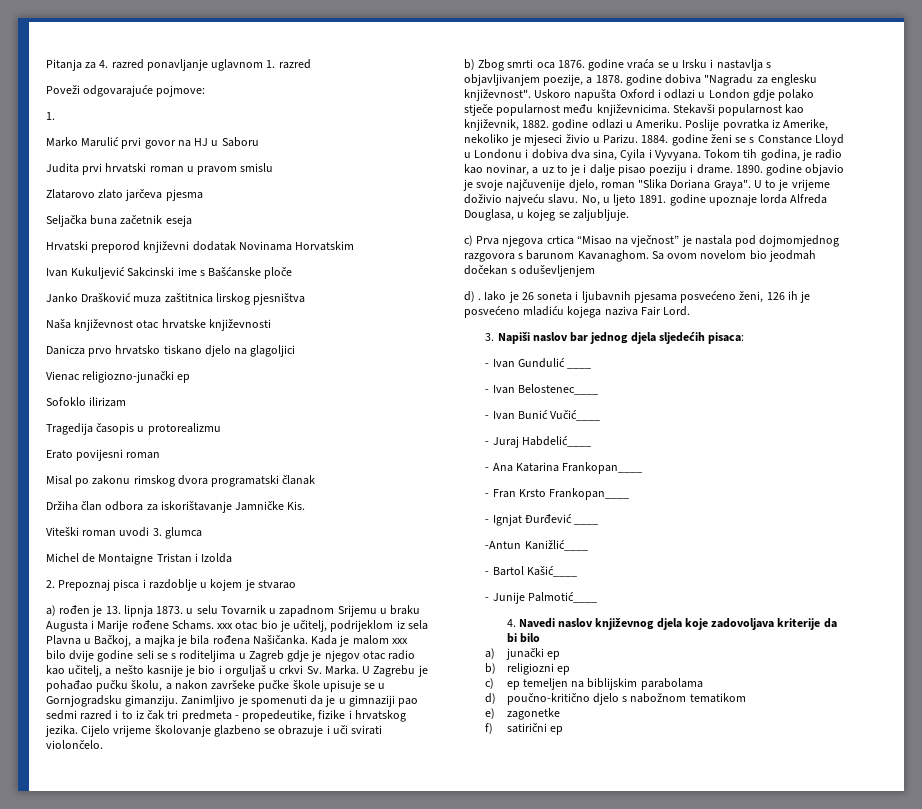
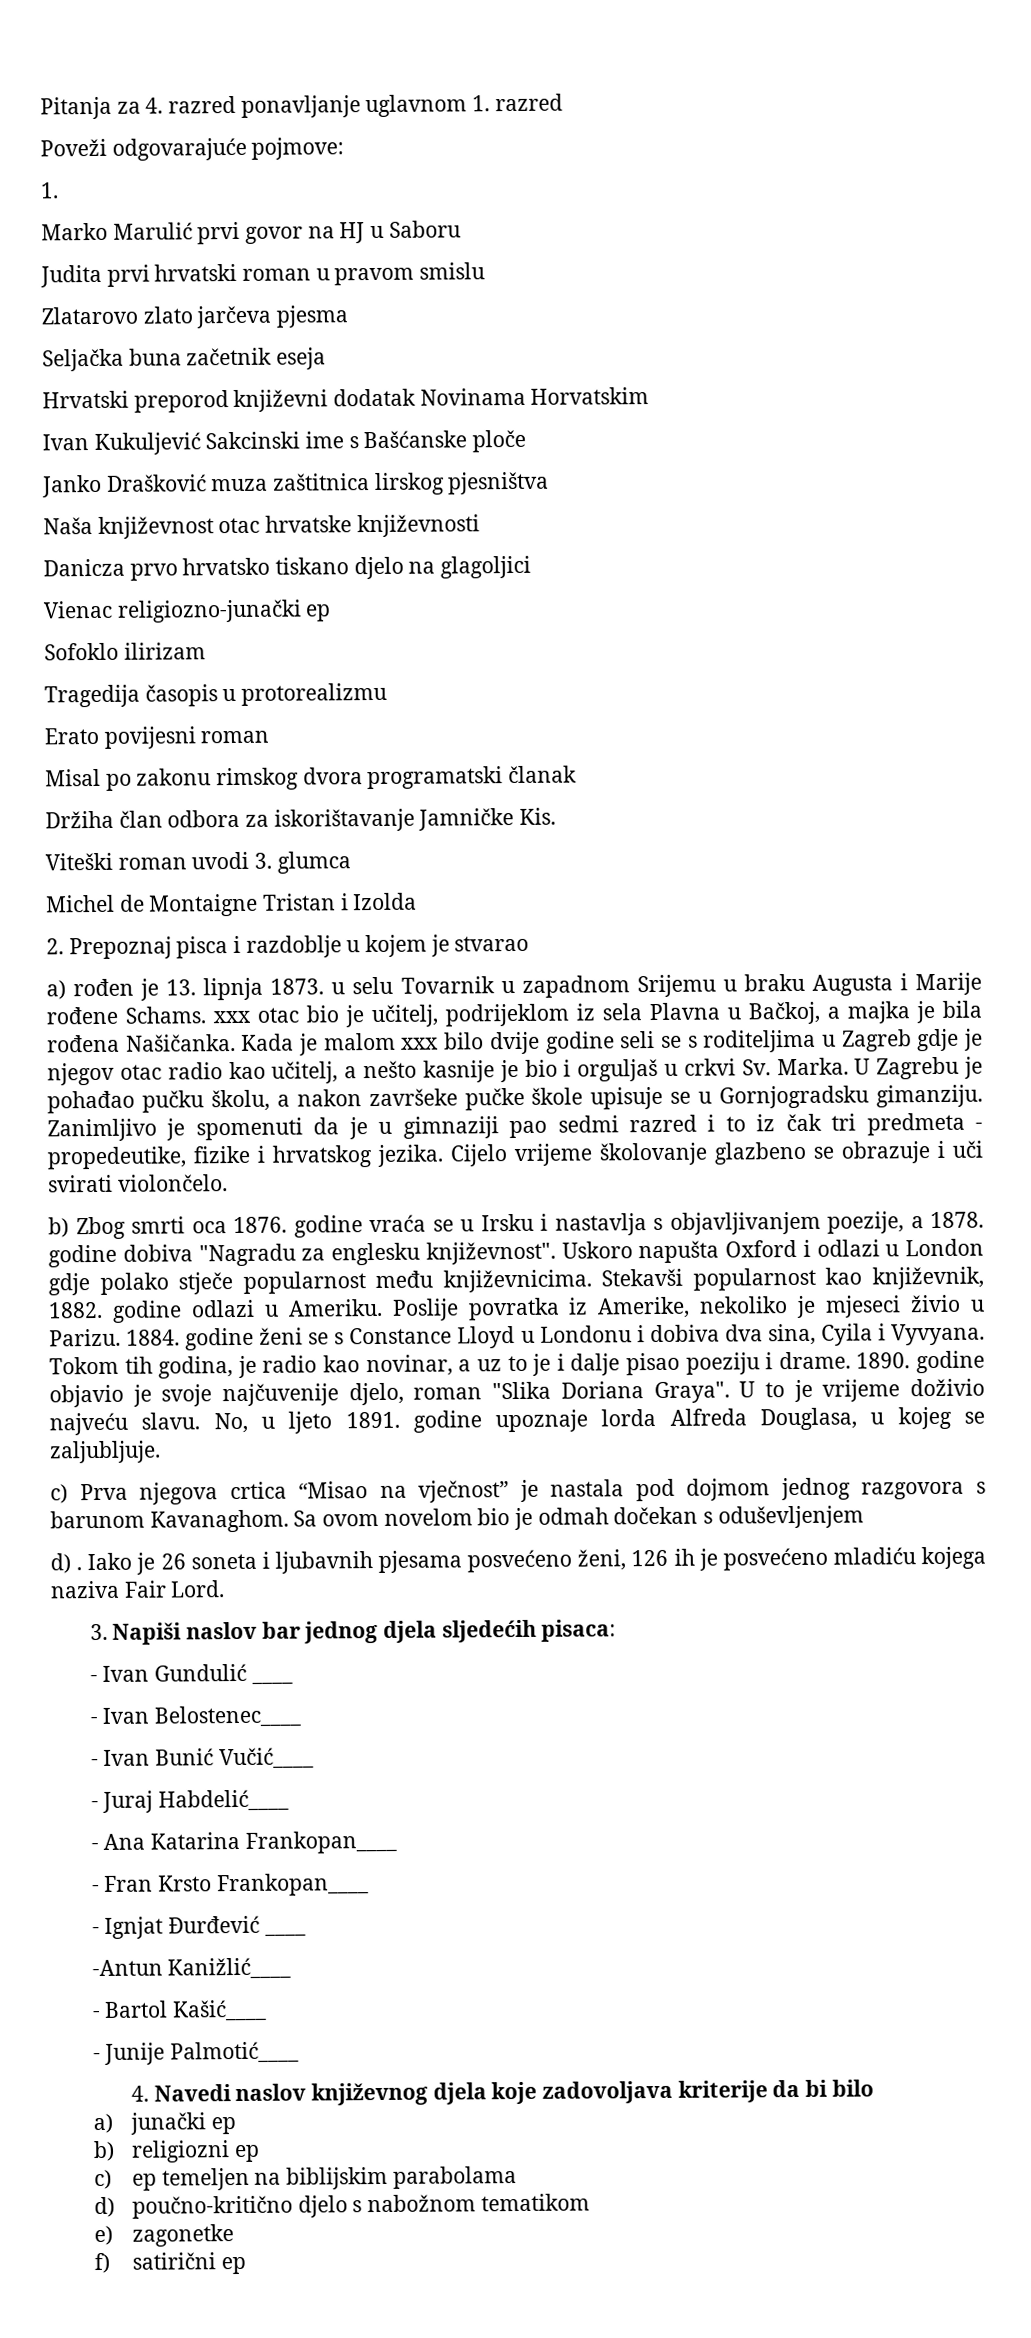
- c) Prva njegova crtica “Misao na vječnost” je nastala pod dojmomjednog razgovora s barunom Kavanaghom.
+ c) Prva njegova crtica “Misao na vječnost” je nastala pod dojmom jednog razgovora s barunom Kavanaghom.
- Sa ovom novelom bio jeodmah dočekan s oduševljenjem
+ Sa ovom novelom bio je odmah dočekan s oduševljenjem

